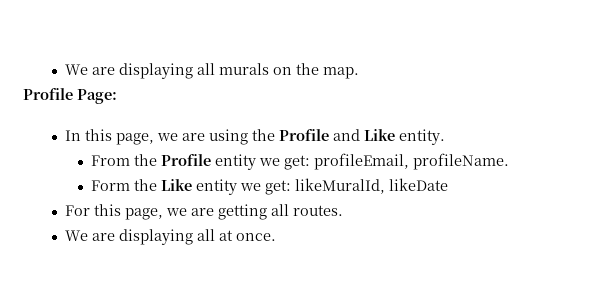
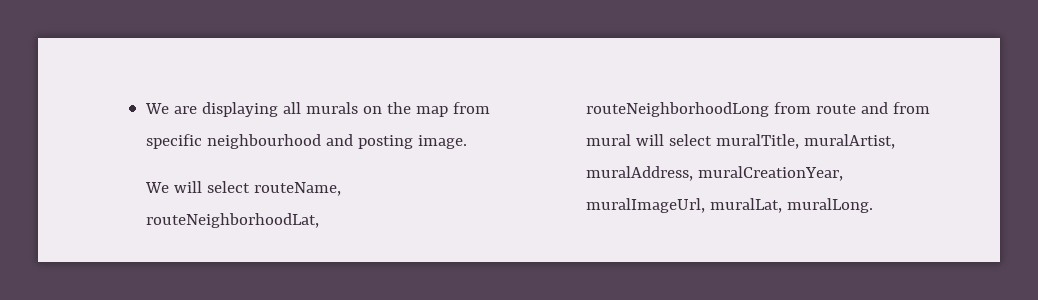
- We are displaying all murals on the map.
- Profile Page:
- In this page, we are using the Profile and Like entity.
- From the Profile entity we get: profileEmail, profileName.
- Form the Like entity we get: likeMuralId, likeDate
- For this page, we are getting all routes.
- We are displaying all at once.
+ We are displaying all murals on the map from specific neighbourhood and posting image.
+ We will select routeName, routeNeighborhoodLat, routeNeighborhoodLong from route and from mural will select muralTitle, muralArtist, muralAddress, muralCreationYear, muralImageUrl, muralLat, muralLong.

